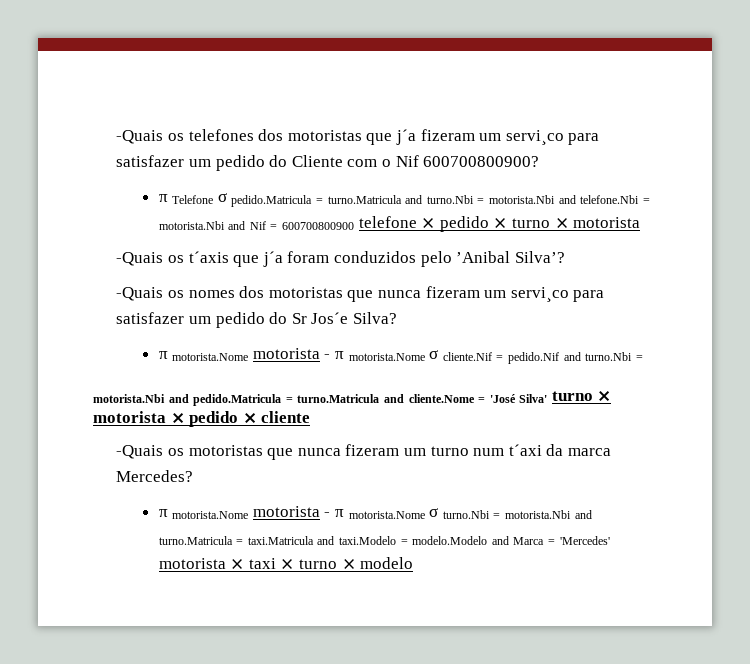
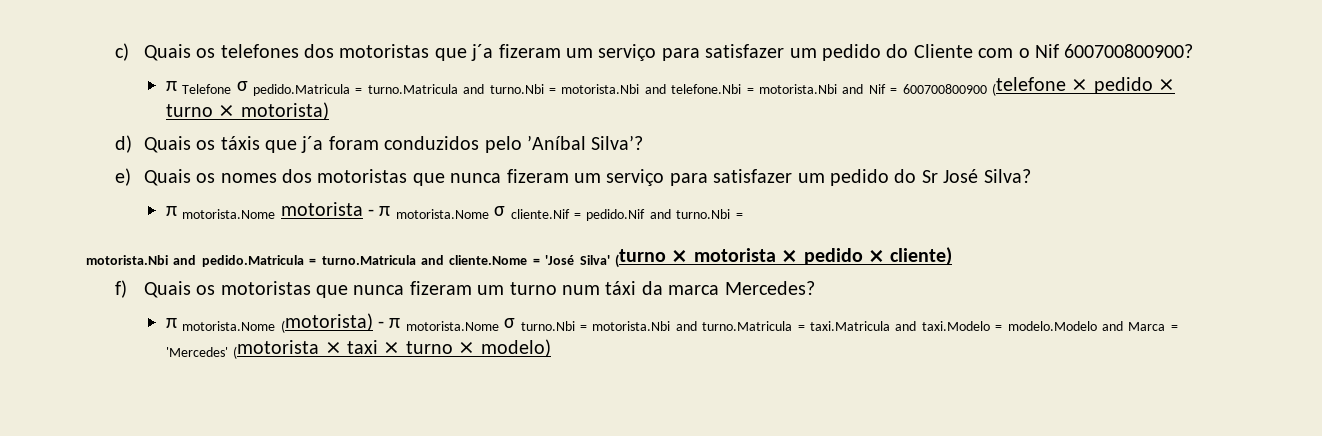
- -Quais os telefones dos motoristas que j´a fizeram um servi¸co para satisfazer um pedido do Cliente com o Nif 600700800900?
+ c) Quais os telefones dos motoristas que j´a fizeram um serviço para satisfazer um pedido do Cliente com o Nif 600700800900?
- π Telefone σ pedido.Matricula = turno.Matricula and turno.Nbi = motorista.Nbi and telefone.Nbi = motorista.Nbi and Nif = 600700800900 telefone ⨯ pedido ⨯ turno ⨯ motorista
- -Quais os t´axis que j´a foram conduzidos pelo ’Anibal Silva’?
+ π Telefone σ pedido.Matricula = turno.Matricula and turno.Nbi = motorista.Nbi and telefone.Nbi = motorista.Nbi and Nif = 600700800900 (telefone ⨯ pedido ⨯ turno ⨯ motorista)
+ d) Quais os táxis que j´a foram conduzidos pelo ’Aníbal Silva’?
- -Quais os nomes dos motoristas que nunca fizeram um servi¸co para satisfazer um pedido do Sr Jos´e Silva?
+ e) Quais os nomes dos motoristas que nunca fizeram um serviço para satisfazer um pedido do Sr José Silva?
- motorista.Nbi and pedido.Matricula = turno.Matricula and cliente.Nome = 'José Silva' turno ⨯ motorista ⨯ pedido ⨯ cliente
- -Quais os motoristas que nunca fizeram um turno num t´axi da marca Mercedes?
+ motorista.Nbi and pedido.Matricula = turno.Matricula and cliente.Nome = 'José Silva' (turno ⨯ motorista ⨯ pedido ⨯ cliente)
+ f) Quais os motoristas que nunca fizeram um turno num táxi da marca Mercedes?
- π motorista.Nome motorista - π motorista.Nome σ turno.Nbi = motorista.Nbi and turno.Matricula = taxi.Matricula and taxi.Modelo = modelo.Modelo and Marca = 'Mercedes' motorista ⨯ taxi ⨯ turno ⨯ modelo
+ π motorista.Nome (motorista) - π motorista.Nome σ turno.Nbi = motorista.Nbi and turno.Matricula = taxi.Matricula and taxi.Modelo = modelo.Modelo and Marca = 'Mercedes' (motorista ⨯ taxi ⨯ turno ⨯ modelo)

